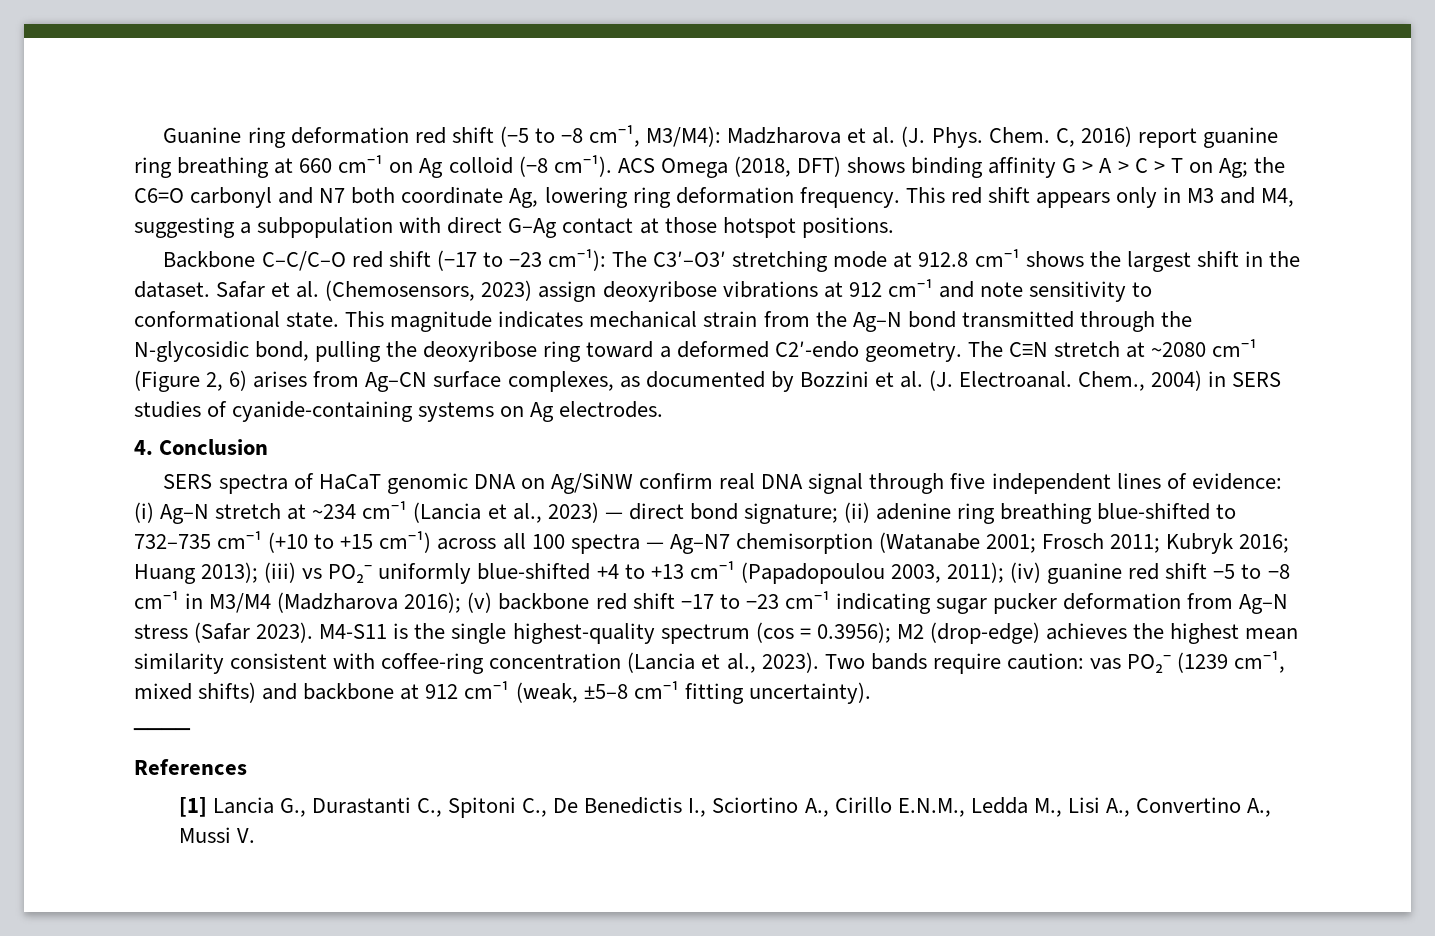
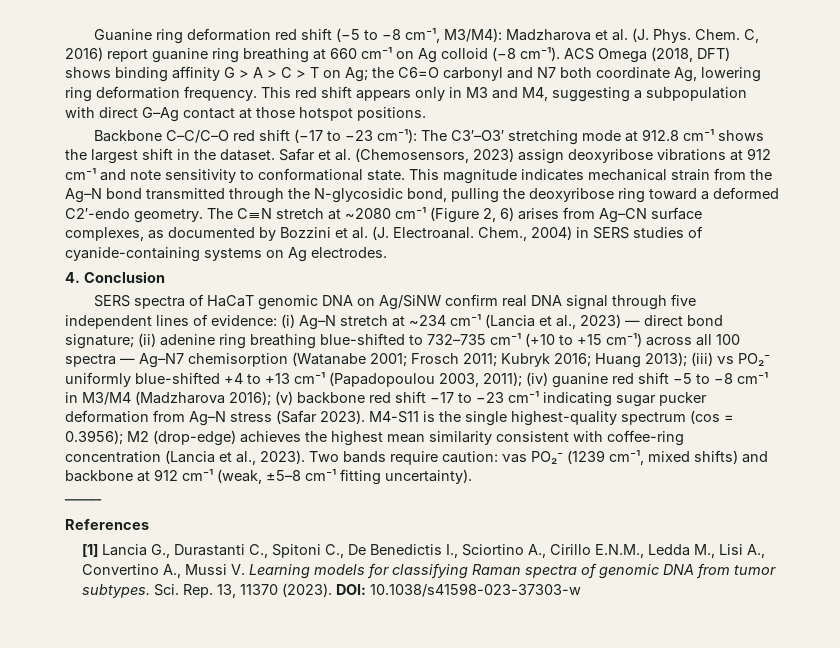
- [1] Lancia G., Durastanti C., Spitoni C., De Benedictis I., Sciortino A., Cirillo E.N.M., Ledda M., Lisi A., Convertino A., Mussi V.
+ [1] Lancia G., Durastanti C., Spitoni C., De Benedictis I., Sciortino A., Cirillo E.N.M., Ledda M., Lisi A., Convertino A., Mussi V. Learning models for classifying Raman spectra of genomic DNA from tumor subtypes. Sci. Rep. 13, 11370 (2023). DOI: 10.1038/s41598-023-37303-w

